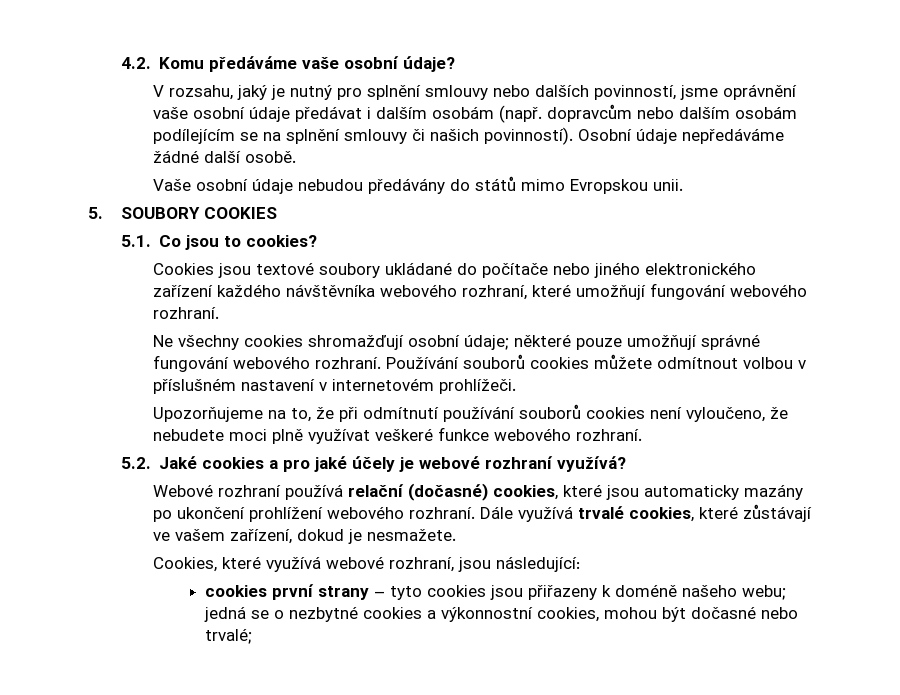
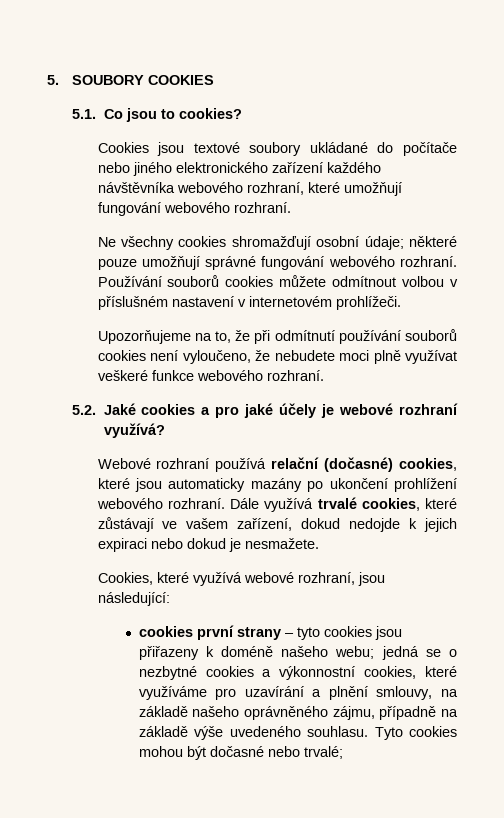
- 4.2. Komu předáváme vaše osobní údaje?
- V rozsahu, jaký je nutný pro splnění smlouvy nebo dalších povinností, jsme oprávnění vaše osobní údaje předávat i dalším osobám (např. dopravcům nebo dalším osobám podílejícím se na splnění smlouvy či našich povinností). Osobní údaje nepředáváme žádné další osobě.
- Vaše osobní údaje nebudou předávány do států mimo Evropskou unii.
- Dále využívá trvalé cookies, které zůstávají ve vašem zařízení, dokud je nesmažete.
+ Dále využívá trvalé cookies, které zůstávají ve vašem zařízení, dokud nedojde k jejich expiraci nebo dokud je nesmažete.
- cookies první strany – tyto cookies jsou přiřazeny k doméně našeho webu; jedná se o nezbytné cookies a výkonnostní cookies, mohou být dočasné nebo trvalé;
+ cookies první strany – tyto cookies jsou přiřazeny k doméně našeho webu; jedná se o nezbytné cookies a výkonnostní cookies, které využíváme pro uzavírání a plnění smlouvy, na základě našeho oprávněného zájmu, případně na základě výše uvedeného souhlasu. Tyto cookies mohou být dočasné nebo trvalé;

